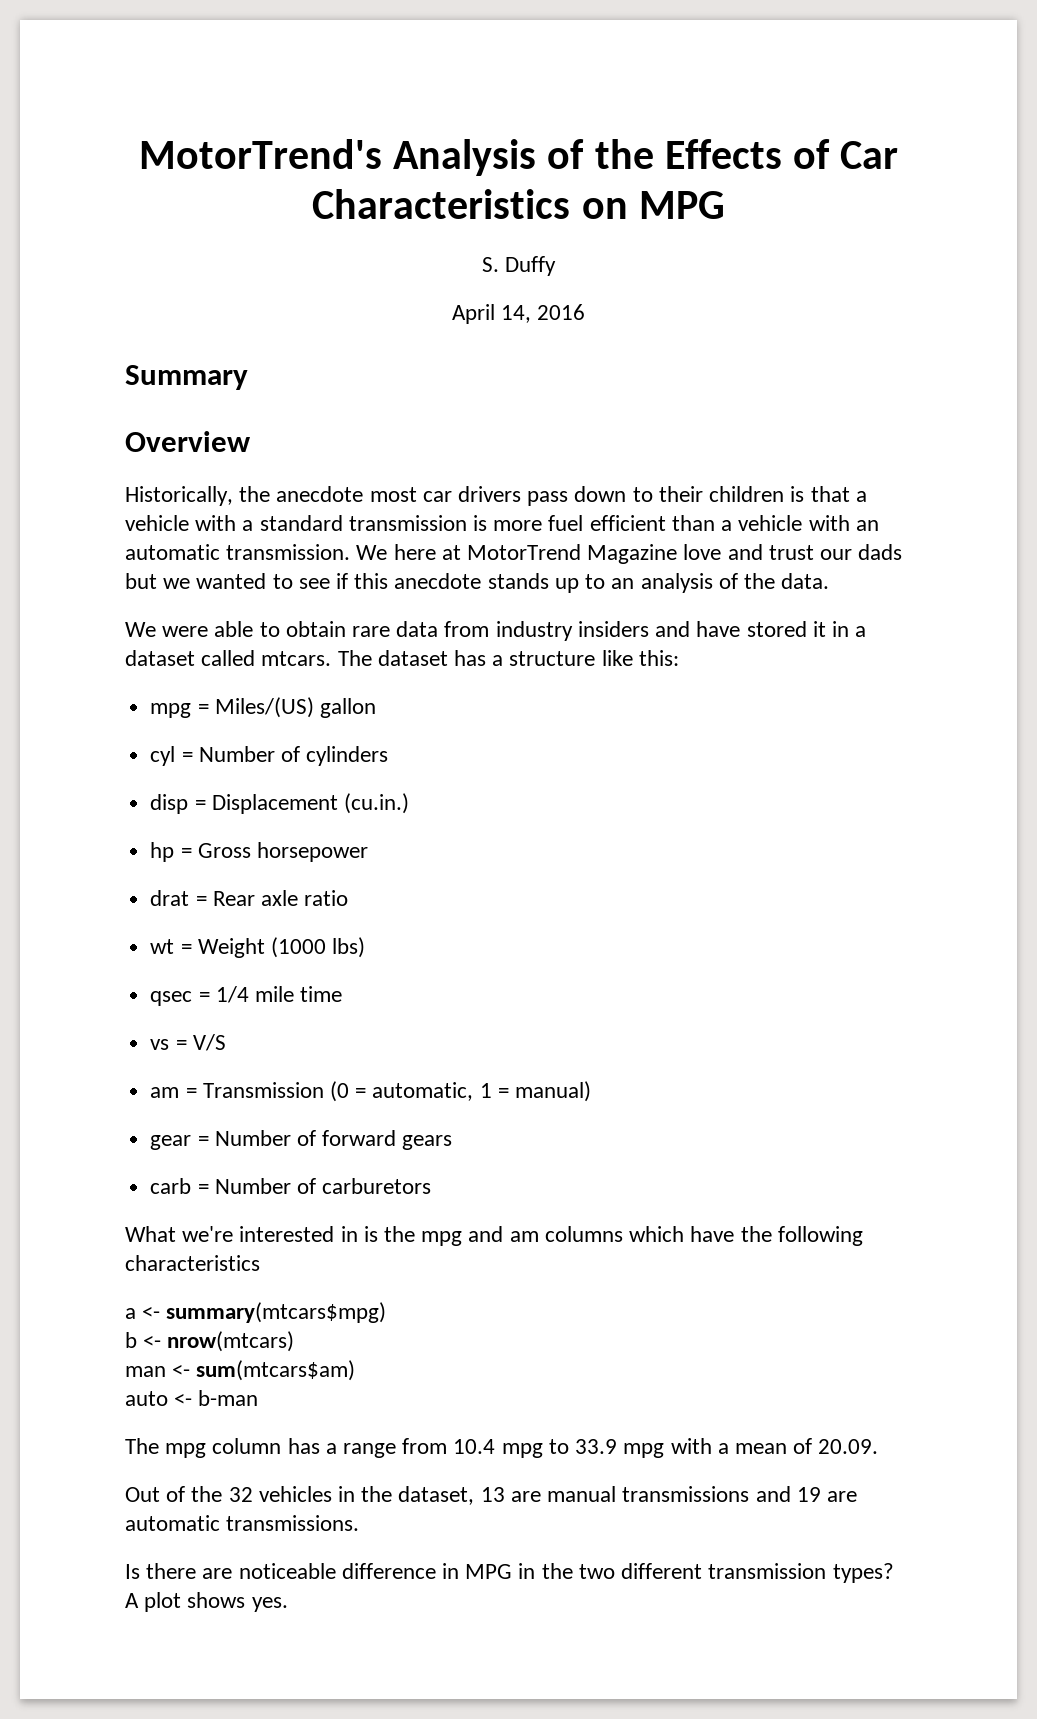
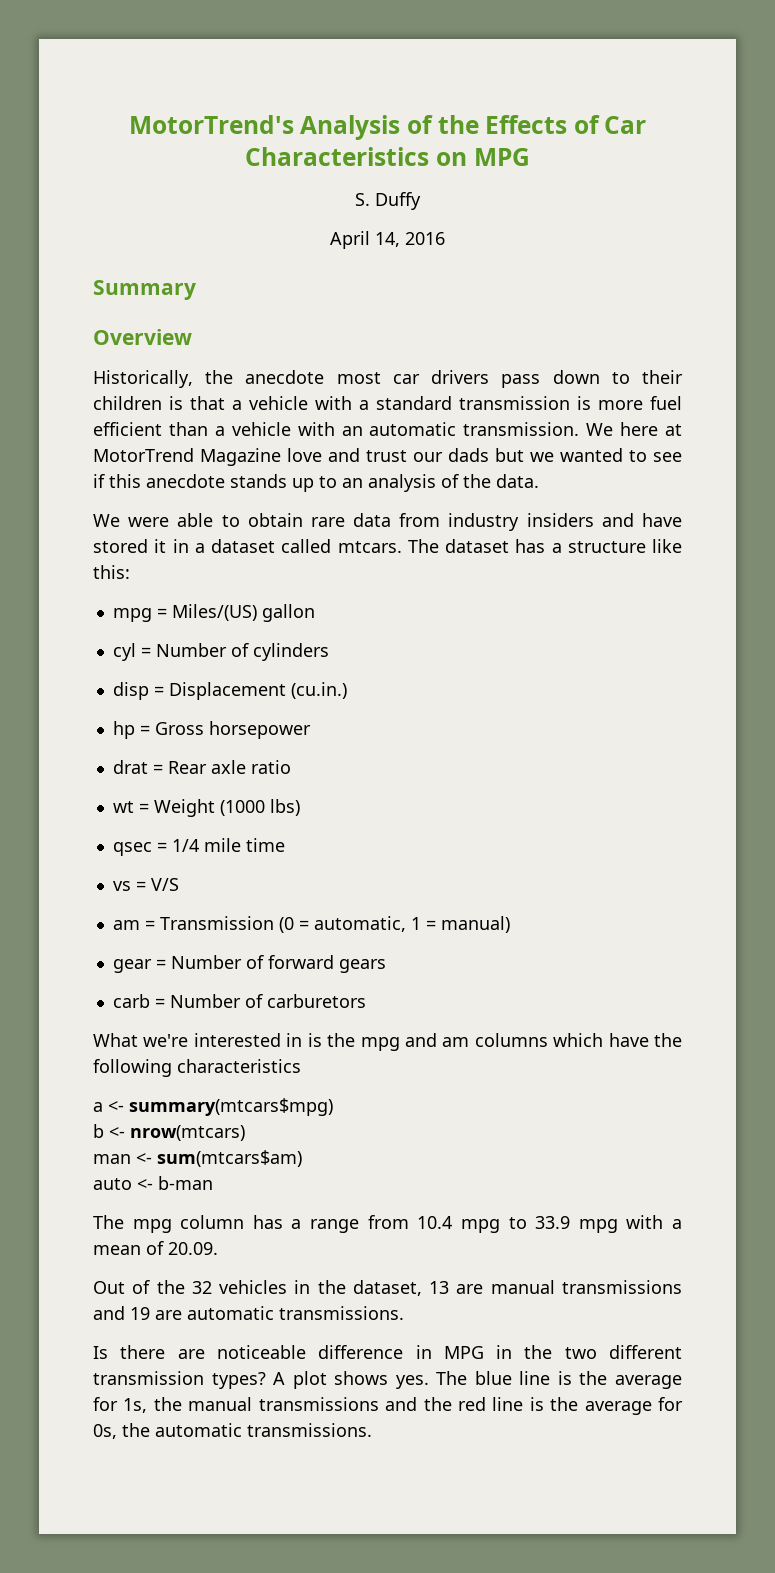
+ The blue line is the average for 1s, the manual transmissions and the red line is the average for 0s, the automatic transmissions.

